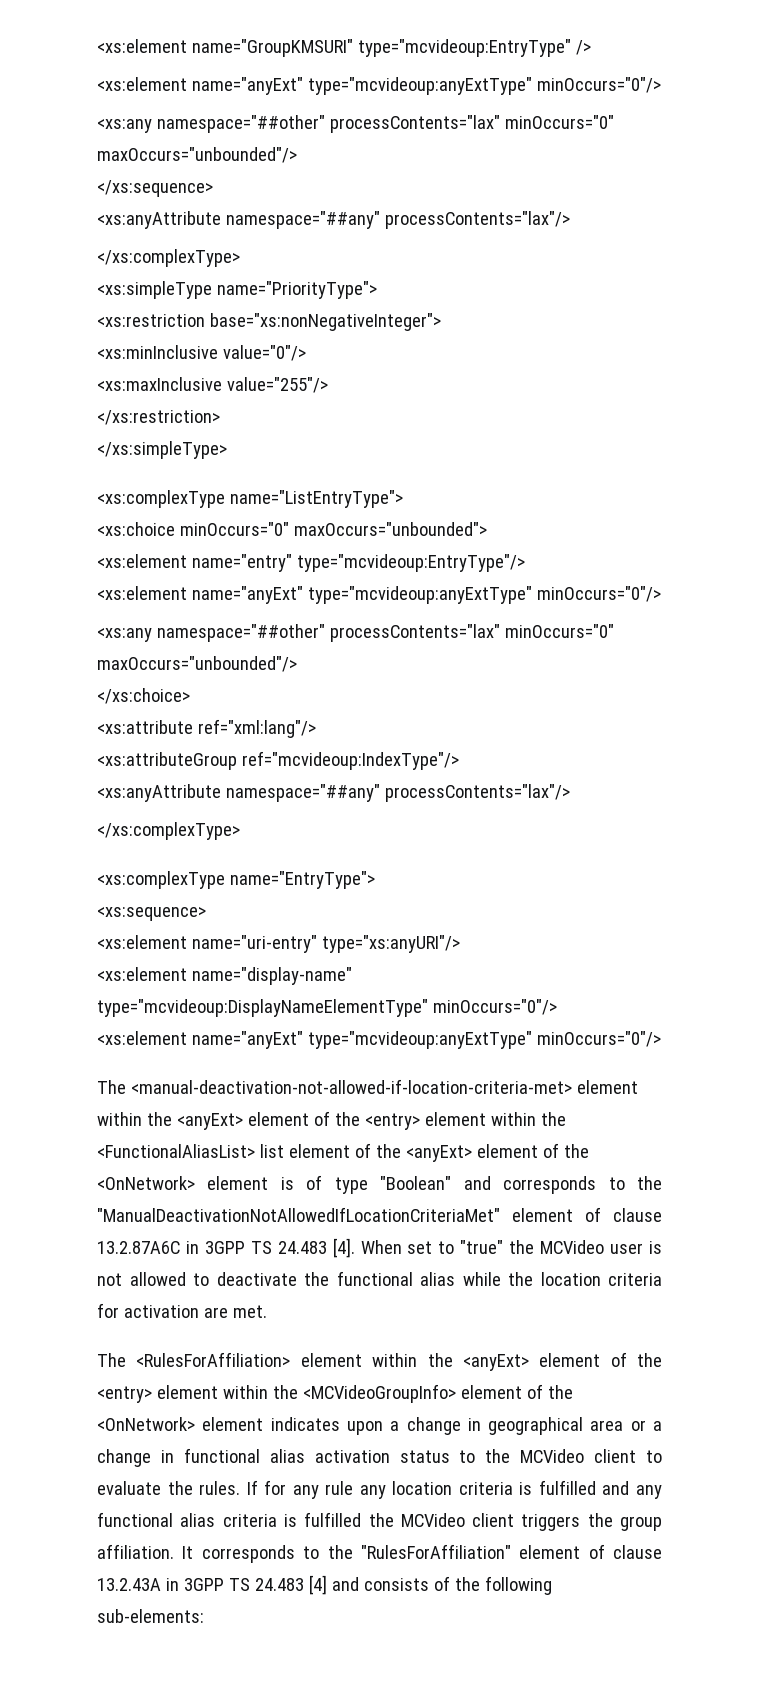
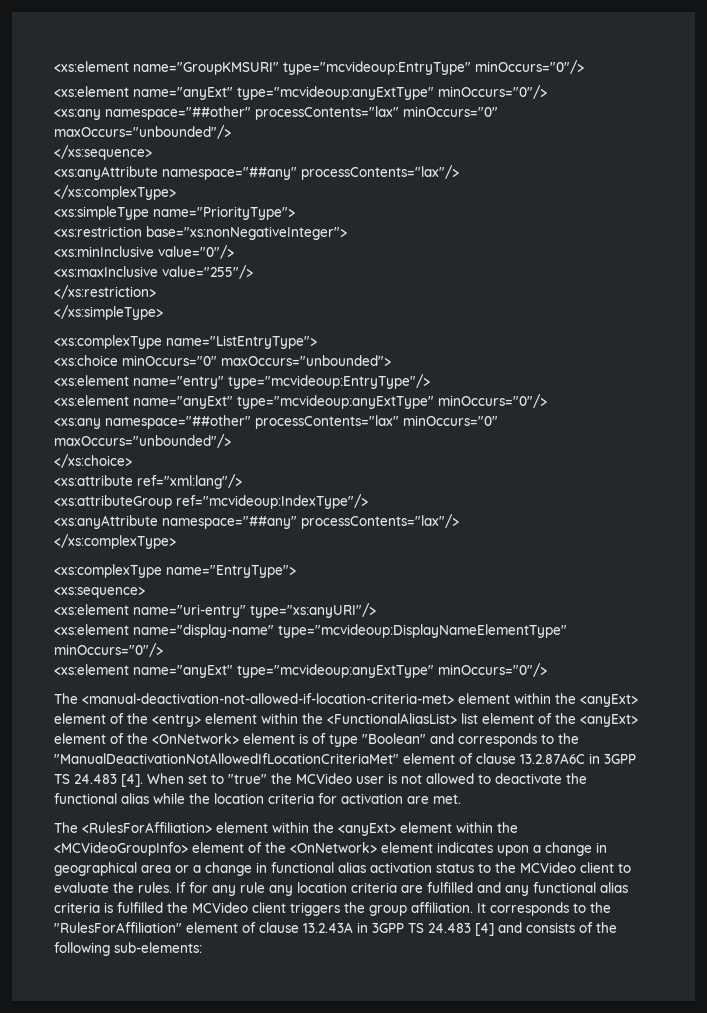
- <xs:element name="GroupKMSURI" type="mcvideoup:EntryType" />
+ <xs:element name="GroupKMSURI" type="mcvideoup:EntryType" minOccurs="0"/>
- The <RulesForAffiliation> element within the <anyExt> element of the <entry> element within the <MCVideoGroupInfo> element of the <OnNetwork> element indicates upon a change in geographical area or a change in functional alias activation status to the MCVideo client to evaluate the rules.
+ The <RulesForAffiliation> element within the <anyExt> element within the <MCVideoGroupInfo> element of the <OnNetwork> element indicates upon a change in geographical area or a change in functional alias activation status to the MCVideo client to evaluate the rules.
- If for any rule any location criteria is fulfilled and any functional alias criteria is fulfilled the MCVideo client triggers the group affiliation.
+ If for any rule any location criteria are fulfilled and any functional alias criteria is fulfilled the MCVideo client triggers the group affiliation.

